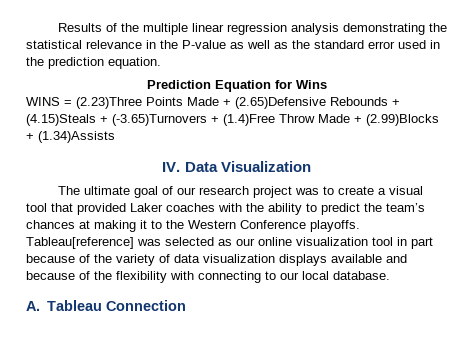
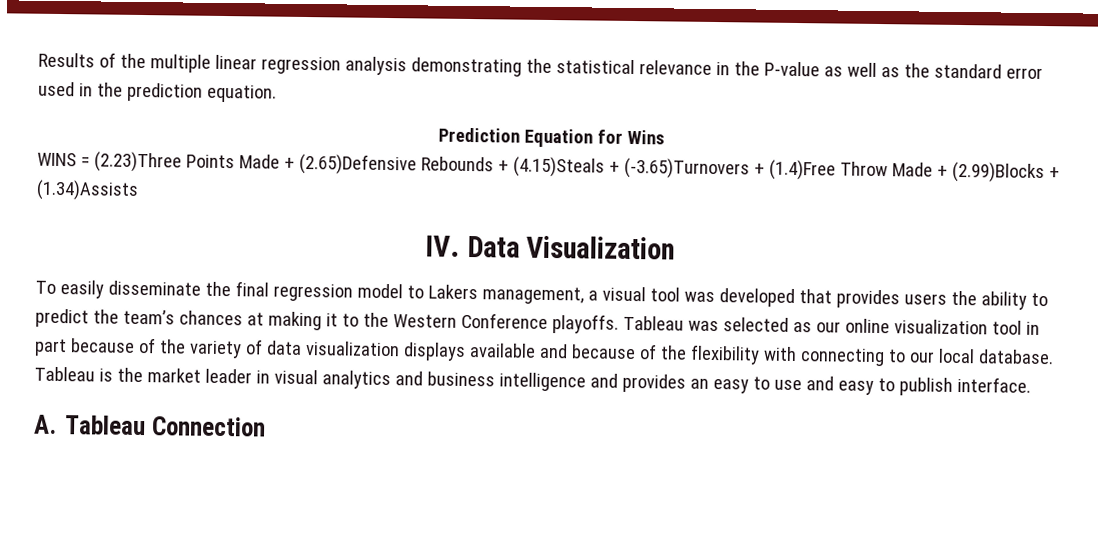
- The ultimate goal of our research project was to create a visual tool that provided Laker coaches with the ability to predict the team’s chances at making it to the Western Conference playoffs.
+ To easily disseminate the final regression model to Lakers management, a visual tool was developed that provides users the ability to predict the team’s chances at making it to the Western Conference playoffs.
- Tableau[reference] was selected as our online visualization tool in part because of the variety of data visualization displays available and because of the flexibility with connecting to our local database.
+ Tableau was selected as our online visualization tool in part because of the variety of data visualization displays available and because of the flexibility with connecting to our local database. Tableau is the market leader in visual analytics and business intelligence and provides an easy to use and easy to publish interface.

